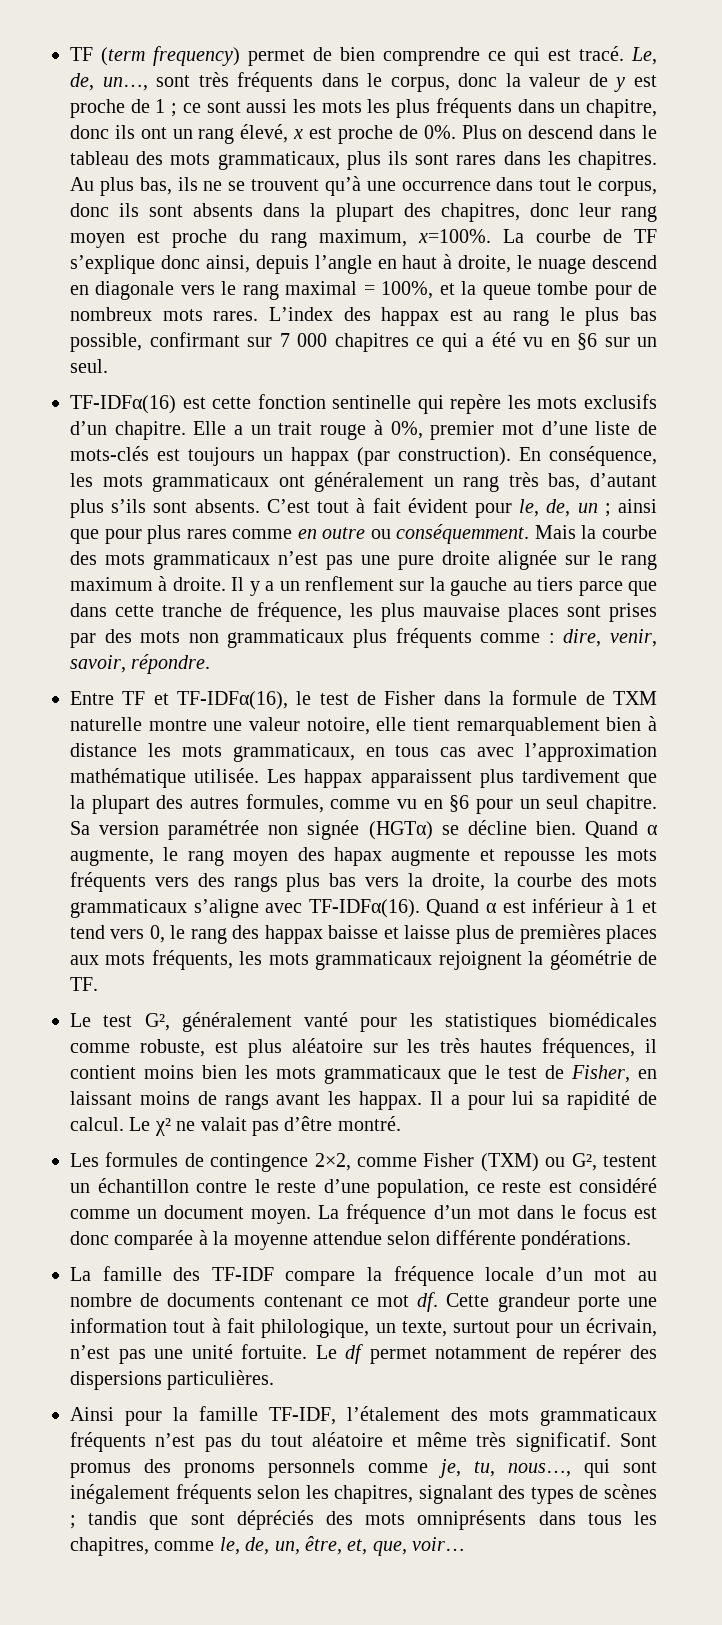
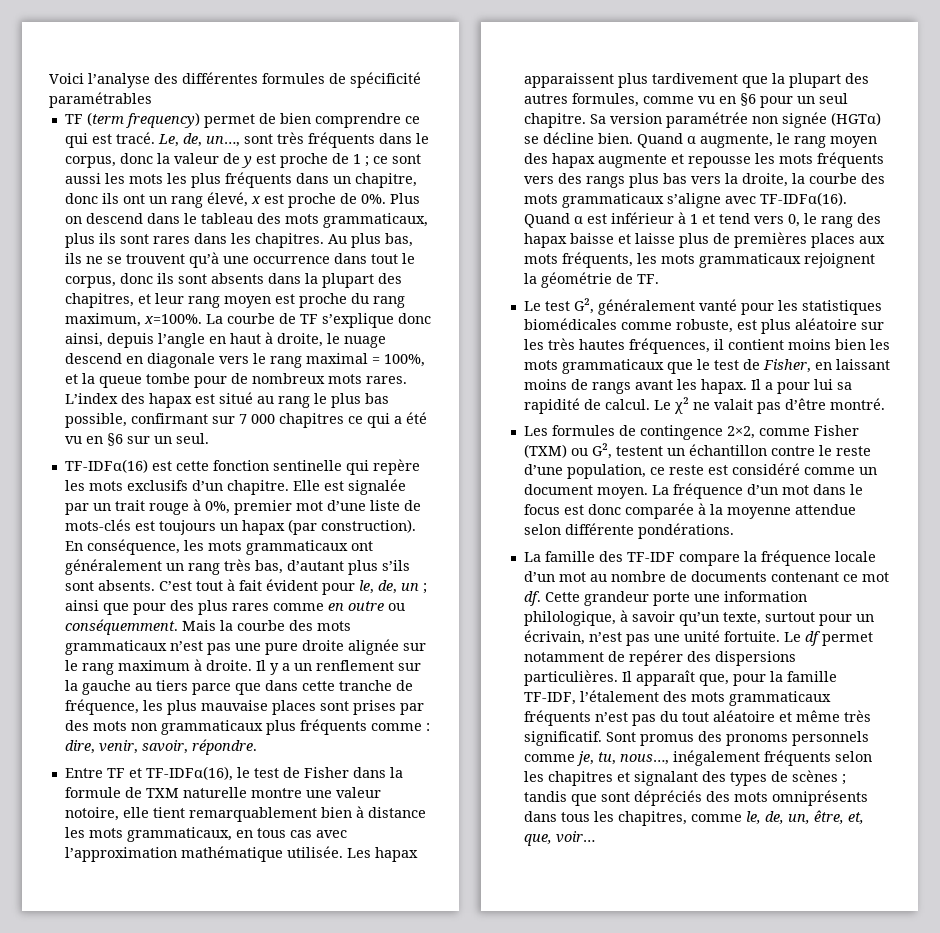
+ Voici l’analyse des différentes formules de spécificité paramétrables
- Au plus bas, ils ne se trouvent qu’à une occurrence dans tout le corpus, donc ils sont absents dans la plupart des chapitres, donc leur rang moyen est proche du rang maximum, x=100%.
+ Au plus bas, ils ne se trouvent qu’à une occurrence dans tout le corpus, donc ils sont absents dans la plupart des chapitres, et leur rang moyen est proche du rang maximum, x=100%.
- L’index des happax est au rang le plus bas possible, confirmant sur 7 000 chapitres ce qui a été vu en §6 sur un seul.
+ L’index des hapax est situé au rang le plus bas possible, confirmant sur 7 000 chapitres ce qui a été vu en §6 sur un seul.
- Elle a un trait rouge à 0%, premier mot d’une liste de mots-clés est toujours un happax (par construction).
+ Elle est signalée par un trait rouge à 0%, premier mot d’une liste de mots-clés est toujours un hapax (par construction).
- C’est tout à fait évident pour le, de, un ; ainsi que pour plus rares comme en outre ou conséquemment.
+ C’est tout à fait évident pour le, de, un ; ainsi que pour des plus rares comme en outre ou conséquemment.
- Les happax apparaissent plus tardivement que la plupart des autres formules, comme vu en §6 pour un seul chapitre.
+ Les hapax apparaissent plus tardivement que la plupart des autres formules, comme vu en §6 pour un seul chapitre.
- Quand α est inférieur à 1 et tend vers 0, le rang des happax baisse et laisse plus de premières places aux mots fréquents, les mots grammaticaux rejoignent la géométrie de TF.
+ Quand α est inférieur à 1 et tend vers 0, le rang des hapax baisse et laisse plus de premières places aux mots fréquents, les mots grammaticaux rejoignent la géométrie de TF.
- Le test G², généralement vanté pour les statistiques biomédicales comme robuste, est plus aléatoire sur les très hautes fréquences, il contient moins bien les mots grammaticaux que le test de Fisher, en laissant moins de rangs avant les happax.
+ Le test G², généralement vanté pour les statistiques biomédicales comme robuste, est plus aléatoire sur les très hautes fréquences, il contient moins bien les mots grammaticaux que le test de Fisher, en laissant moins de rangs avant les hapax.
- Cette grandeur porte une information tout à fait philologique, un texte, surtout pour un écrivain, n’est pas une unité fortuite.
+ Cette grandeur porte une information philologique, à savoir qu’un texte, surtout pour un écrivain, n’est pas une unité fortuite.
- Le df permet notamment de repérer des dispersions particulières.
- Ainsi pour la famille TF-IDF, l’étalement des mots grammaticaux fréquents n’est pas du tout aléatoire et même très significatif.
+ Le df permet notamment de repérer des dispersions particulières. Il apparaît que, pour la famille TF-IDF, l’étalement des mots grammaticaux fréquents n’est pas du tout aléatoire et même très significatif.
- Sont promus des pronoms personnels comme je, tu, nous…, qui sont inégalement fréquents selon les chapitres, signalant des types de scènes ; tandis que sont dépréciés des mots omniprésents dans tous les chapitres, comme le, de, un, être, et, que, voir…
+ Sont promus des pronoms personnels comme je, tu, nous…, inégalement fréquents selon les chapitres et signalant des types de scènes ; tandis que sont dépréciés des mots omniprésents dans tous les chapitres, comme le, de, un, être, et, que, voir…

